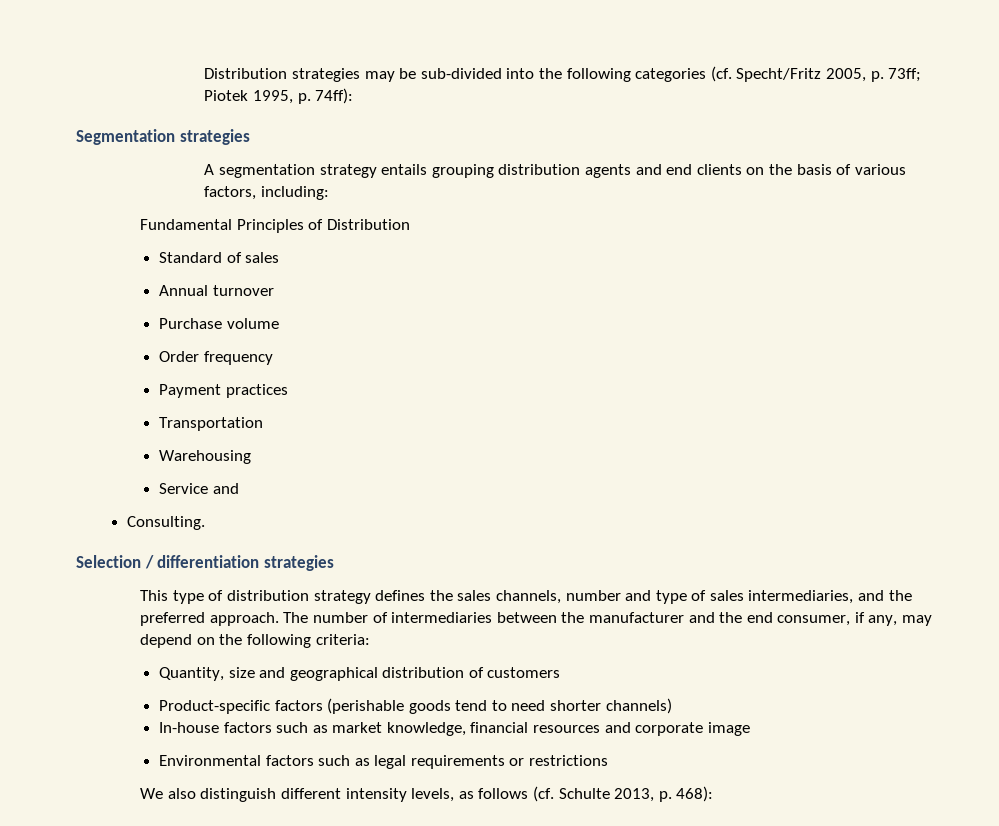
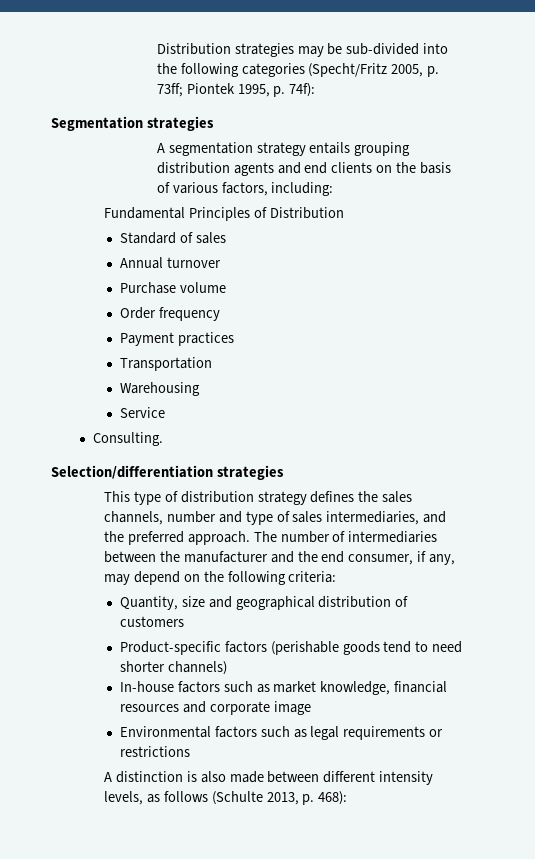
- Distribution strategies may be sub-divided into the following categories (cf. Specht/Fritz 2005, p. 73ff; Piotek 1995, p. 74ff):
+ Distribution strategies may be sub-divided into the following categories (Specht/Fritz 2005, p. 73ff; Piontek 1995, p. 74f):
- Service and
+ Service
- Selection / differentiation strategies
+ Selection/differentiation strategies
- We also distinguish different intensity levels, as follows (cf. Schulte 2013, p. 468):
+ A distinction is also made between different intensity levels, as follows (Schulte 2013, p. 468):

